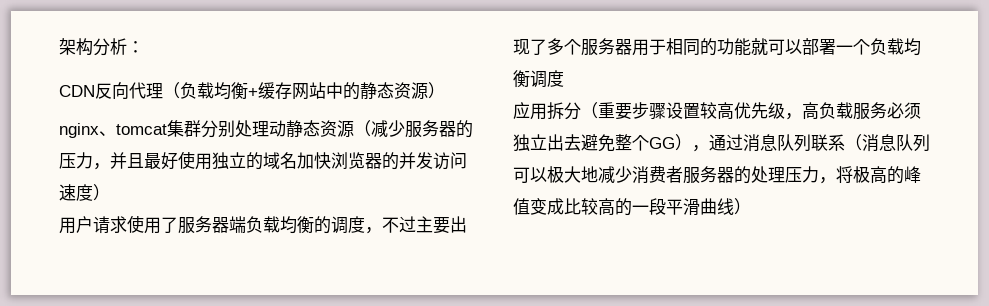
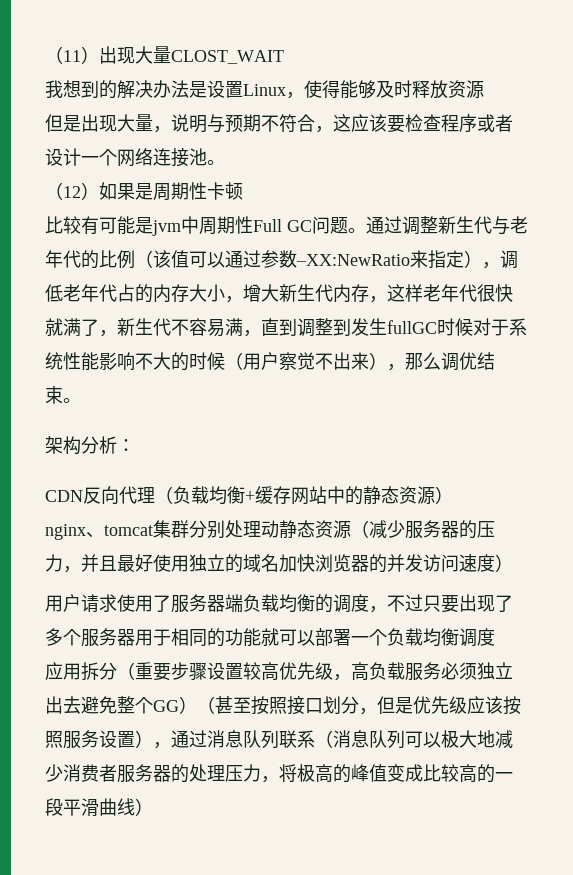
+ （11）出现大量CLOST_WAIT
+ 我想到的解决办法是设置Linux，使得能够及时释放资源
+ 但是出现大量，说明与预期不符合，这应该要检查程序或者设计一个网络连接池。
+ （12）如果是周期性卡顿
+ 比较有可能是jvm中周期性Full GC问题。通过调整新生代与老年代的比例（该值可以通过参数–XX:NewRatio来指定），调低老年代占的内存大小，增大新生代内存，这样老年代很快就满了，新生代不容易满，直到调整到发生fullGC时候对于系统性能影响不大的时候（用户察觉不出来），那么调优结束。
- 用户请求使用了服务器端负载均衡的调度，不过主要出现了多个服务器用于相同的功能就可以部署一个负载均衡调度
+ 用户请求使用了服务器端负载均衡的调度，不过只要出现了多个服务器用于相同的功能就可以部署一个负载均衡调度
- 应用拆分（重要步骤设置较高优先级，高负载服务必须独立出去避免整个GG），通过消息队列联系（消息队列可以极大地减少消费者服务器的处理压力，将极高的峰值变成比较高的一段平滑曲线）
+ 应用拆分（重要步骤设置较高优先级，高负载服务必须独立出去避免整个GG）（甚至按照接口划分，但是优先级应该按照服务设置），通过消息队列联系（消息队列可以极大地减少消费者服务器的处理压力，将极高的峰值变成比较高的一段平滑曲线）

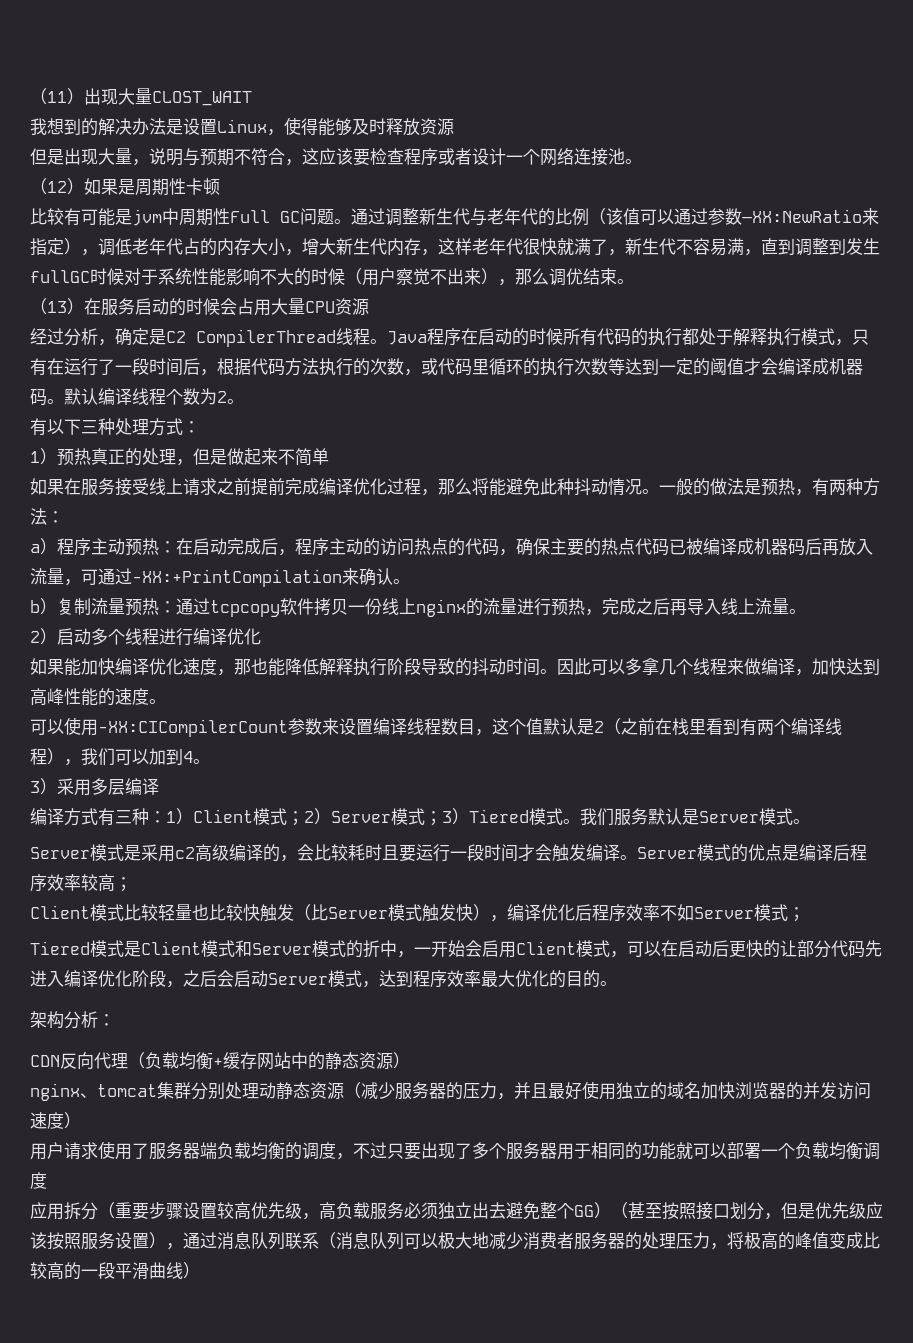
+ （13）在服务启动的时候会占用大量CPU资源
+ 经过分析，确定是C2 CompilerThread线程。Java程序在启动的时候所有代码的执行都处于解释执行模式，只有在运行了一段时间后，根据代码方法执行的次数，或代码里循环的执行次数等达到一定的阈值才会编译成机器码。默认编译线程个数为2。
+ 有以下三种处理方式：
+ 1）预热真正的处理，但是做起来不简单
+ 如果在服务接受线上请求之前提前完成编译优化过程，那么将能避免此种抖动情况。一般的做法是预热，有两种方法：
+ a）程序主动预热：在启动完成后，程序主动的访问热点的代码，确保主要的热点代码已被编译成机器码后再放入流量，可通过-XX:+PrintCompilation来确认。
+ b）复制流量预热：通过tcpcopy软件拷贝一份线上nginx的流量进行预热，完成之后再导入线上流量。
+ 2）启动多个线程进行编译优化
+ 如果能加快编译优化速度，那也能降低解释执行阶段导致的抖动时间。因此可以多拿几个线程来做编译，加快达到高峰性能的速度。
+ 可以使用-XX:CICompilerCount参数来设置编译线程数目，这个值默认是2（之前在栈里看到有两个编译线程），我们可以加到4。
+ 3）采用多层编译
+ 编译方式有三种：1）Client模式；2）Server模式；3）Tiered模式。我们服务默认是Server模式。
+ Server模式是采用c2高级编译的，会比较耗时且要运行一段时间才会触发编译。Server模式的优点是编译后程序效率较高；
+ Client模式比较轻量也比较快触发（比Server模式触发快），编译优化后程序效率不如Server模式；
+ Tiered模式是Client模式和Server模式的折中，一开始会启用Client模式，可以在启动后更快的让部分代码先进入编译优化阶段，之后会启动Server模式，达到程序效率最大优化的目的。

